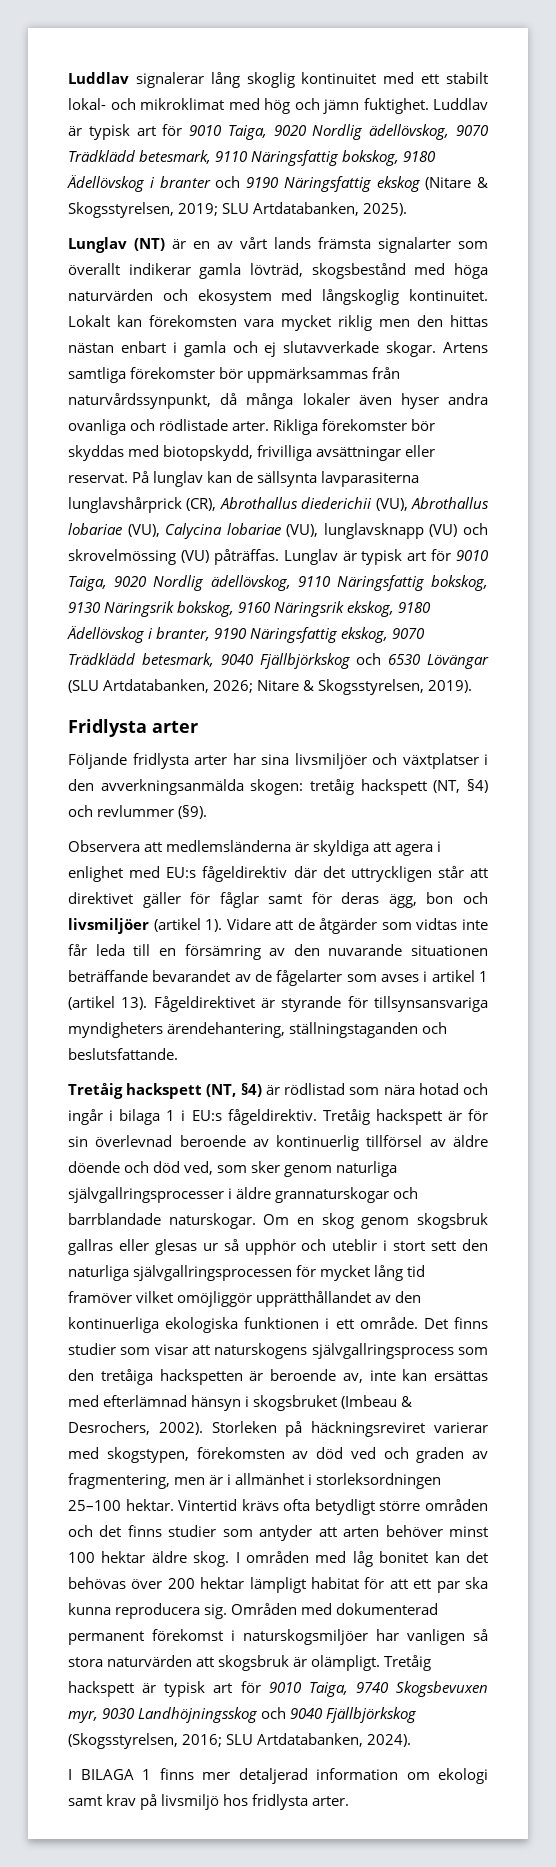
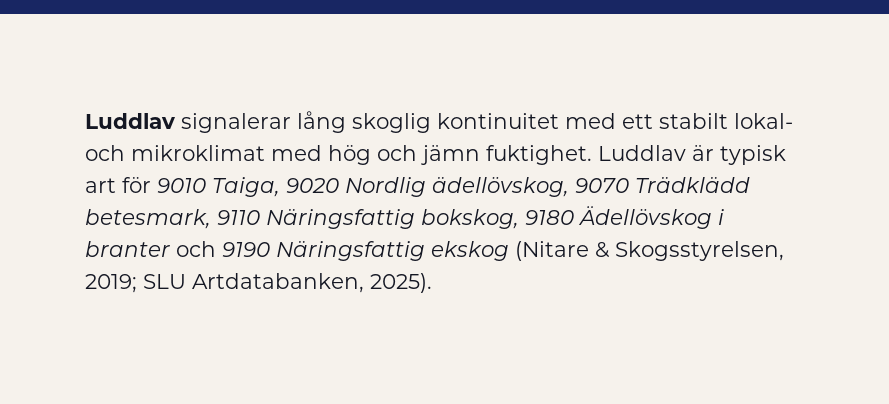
- Lunglav (NT) är en av vårt lands främsta signalarter som överallt indikerar gamla lövträd, skogsbestånd med höga naturvärden och ekosystem med långskoglig kontinuitet. Lokalt kan förekomsten vara mycket riklig men den hittas nästan enbart i gamla och ej slutavverkade skogar. Artens samtliga förekomster bör uppmärksammas från naturvårdssynpunkt, då många lokaler även hyser andra ovanliga och rödlistade arter. Rikliga förekomster bör skyddas med biotopskydd, frivilliga avsättningar eller reservat. På lunglav kan de sällsynta lavparasiterna lunglavshårprick (CR), Abrothallus diederichii (VU), Abrothallus lobariae (VU), Calycina lobariae (VU), lunglavsknapp (VU) och skrovelmössing (VU) påträffas. Lunglav är typisk art för 9010 Taiga, 9020 Nordlig ädellövskog, 9110 Näringsfattig bokskog, 9130 Näringsrik bokskog, 9160 Näringsrik ekskog, 9180 Ädellövskog i branter, 9190 Näringsfattig ekskog, 9070 Trädklädd betesmark, 9040 Fjällbjörkskog och 6530 Lövängar (SLU Artdatabanken, 2026; Nitare & Skogsstyrelsen, 2019).
- Fridlysta arter
- Följande fridlysta arter har sina livsmiljöer och växtplatser i den avverkningsanmälda skogen: tretåig hackspett (NT, §4) och revlummer (§9).
- Observera att medlemsländerna är skyldiga att agera i enlighet med EU:s fågeldirektiv där det uttryckligen står att direktivet gäller för fåglar samt för deras ägg, bon och livsmiljöer (artikel 1). Vidare att de åtgärder som vidtas inte får leda till en försämring av den nuvarande situationen beträffande bevarandet av de fågelarter som avses i artikel 1 (artikel 13). Fågeldirektivet är styrande för tillsynsansvariga myndigheters ärendehantering, ställningstaganden och beslutsfattande.
- Tretåig hackspett (NT, §4) är rödlistad som nära hotad och ingår i bilaga 1 i EU:s fågeldirektiv. Tretåig hackspett är för sin överlevnad beroende av kontinuerlig tillförsel av äldre döende och död ved, som sker genom naturliga självgallringsprocesser i äldre grannaturskogar och barrblandade naturskogar. Om en skog genom skogsbruk gallras eller glesas ur så upphör och uteblir i stort sett den naturliga självgallringsprocessen för mycket lång tid framöver vilket omöjliggör upprätthållandet av den kontinuerliga ekologiska funktionen i ett område. Det finns studier som visar att naturskogens självgallringsprocess som den tretåiga hackspetten är beroende av, inte kan ersättas med efterlämnad hänsyn i skogsbruket (Imbeau & Desrochers, 2002). Storleken på häckningsreviret varierar med skogstypen, förekomsten av död ved och graden av fragmentering, men är i allmänhet i storleksordningen 25–100 hektar. Vintertid krävs ofta betydligt större områden och det finns studier som antyder att arten behöver minst 100 hektar äldre skog. I områden med låg bonitet kan det behövas över 200 hektar lämpligt habitat för att ett par ska kunna reproducera sig. Områden med dokumenterad permanent förekomst i naturskogsmiljöer har vanligen så stora naturvärden att skogsbruk är olämpligt. Tretåig hackspett är typisk art för 9010 Taiga, 9740 Skogsbevuxen myr, 9030 Landhöjningsskog och 9040 Fjällbjörkskog (Skogsstyrelsen, 2016; SLU Artdatabanken, 2024).
- I BILAGA 1 finns mer detaljerad information om ekologi samt krav på livsmiljö hos fridlysta arter.

